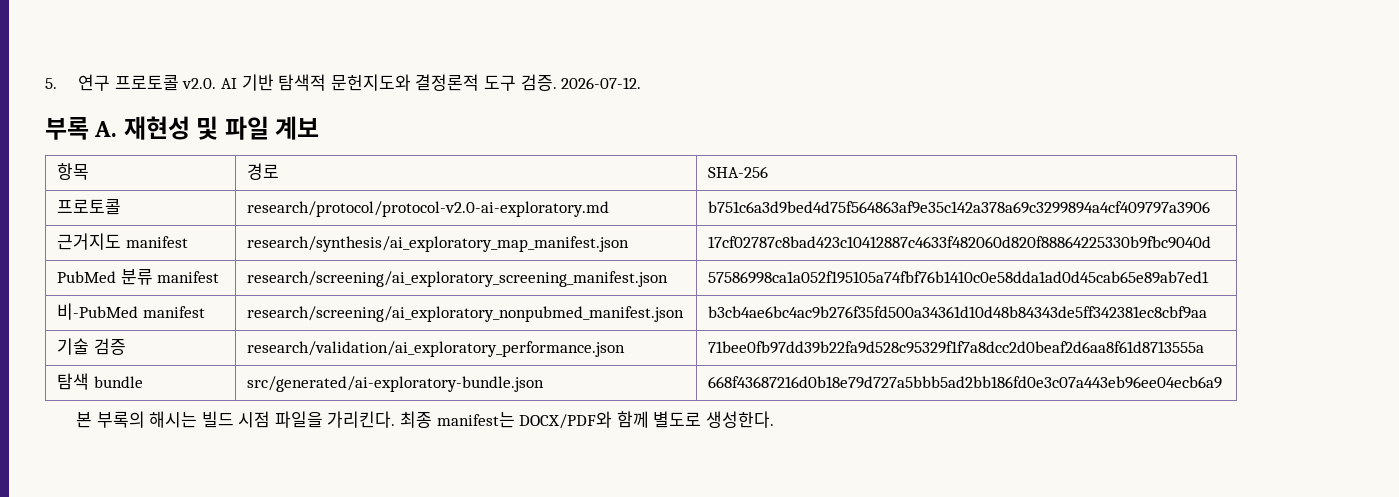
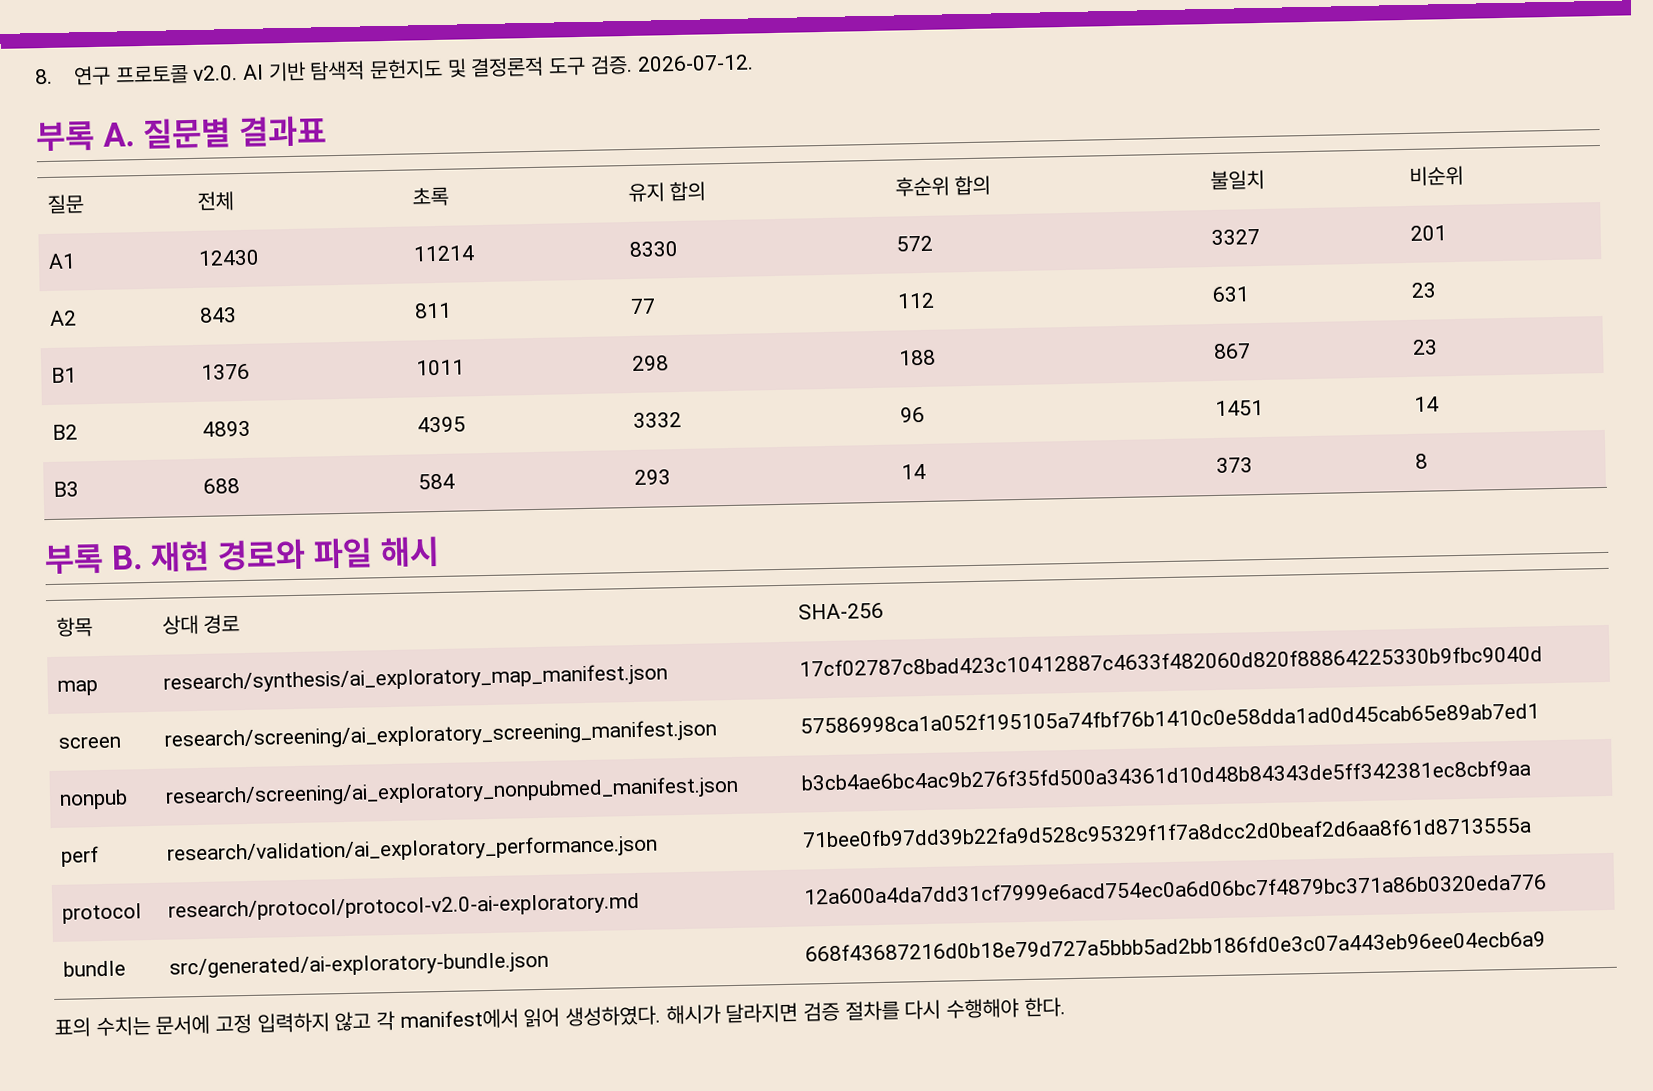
- 5. 연구 프로토콜 v2.0. AI 기반 탐색적 문헌지도와 결정론적 도구 검증.
+ 8. 연구 프로토콜 v2.0. AI 기반 탐색적 문헌지도 및 결정론적 도구 검증.
- 부록 A. 재현성 및 파일 계보
+ 부록 A. 질문별 결과표
+ 질문 | 전체 | 초록 | 유지 합의 | 후순위 합의 | 불일치 | 비순위
+ A1 | 12430 | 11214 | 8330 | 572 | 3327 | 201
+ A2 | 843 | 811 | 77 | 112 | 631 | 23
+ B1 | 1376 | 1011 | 298 | 188 | 867 | 23
+ B2 | 4893 | 4395 | 3332 | 96 | 1451 | 14
+ B3 | 688 | 584 | 293 | 14 | 373 | 8
+ 부록 B. 재현 경로와 파일 해시
- 항목 | 경로 | SHA-256
+ 항목 | 상대 경로 | SHA-256
- 프로토콜 | research/protocol/protocol-v2.0-ai-exploratory.md | b751c6a3d9bed4d75f564863af9e35c142a378a69c3299894a4cf409797a3906
- 근거지도 manifest | research/synthesis/ai_exploratory_map_manifest.json | 17cf02787c8bad423c10412887c4633f482060d820f88864225330b9fbc9040d
+ map | research/synthesis/ai_exploratory_map_manifest.json | 17cf02787c8bad423c10412887c4633f482060d820f88864225330b9fbc9040d
- PubMed 분류 manifest | research/screening/ai_exploratory_screening_manifest.json | 57586998ca1a052f195105a74fbf76b1410c0e58dda1ad0d45cab65e89ab7ed1
+ screen | research/screening/ai_exploratory_screening_manifest.json | 57586998ca1a052f195105a74fbf76b1410c0e58dda1ad0d45cab65e89ab7ed1
- 비-PubMed manifest | research/screening/ai_exploratory_nonpubmed_manifest.json | b3cb4ae6bc4ac9b276f35fd500a34361d10d48b84343de5ff342381ec8cbf9aa
+ nonpub | research/screening/ai_exploratory_nonpubmed_manifest.json | b3cb4ae6bc4ac9b276f35fd500a34361d10d48b84343de5ff342381ec8cbf9aa
- 기술 검증 | research/validation/ai_exploratory_performance.json | 71bee0fb97dd39b22fa9d528c95329f1f7a8dcc2d0beaf2d6aa8f61d8713555a
+ perf | research/validation/ai_exploratory_performance.json | 71bee0fb97dd39b22fa9d528c95329f1f7a8dcc2d0beaf2d6aa8f61d8713555a
- 탐색 bundle | src/generated/ai-exploratory-bundle.json | 668f43687216d0b18e79d727a5bbb5ad2bb186fd0e3c07a443eb96ee04ecb6a9
+ protocol | research/protocol/protocol-v2.0-ai-exploratory.md | 12a600a4da7dd31cf7999e6acd754ec0a6d06bc7f4879bc371a86b0320eda776
+ bundle | src/generated/ai-exploratory-bundle.json | 668f43687216d0b18e79d727a5bbb5ad2bb186fd0e3c07a443eb96ee04ecb6a9
- 본 부록의 해시는 빌드 시점 파일을 가리킨다. 최종 manifest는 DOCX/PDF와 함께 별도로 생성한다.
+ 표의 수치는 문서에 고정 입력하지 않고 각 manifest에서 읽어 생성하였다. 해시가 달라지면 검증 절차를 다시 수행해야 한다.

